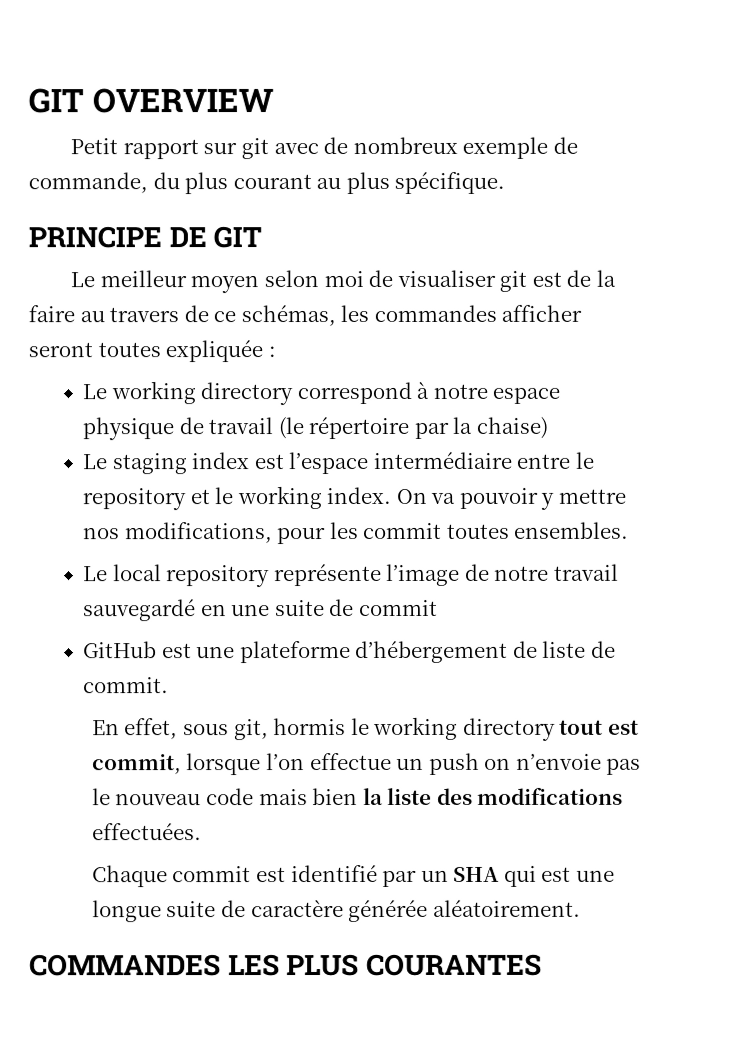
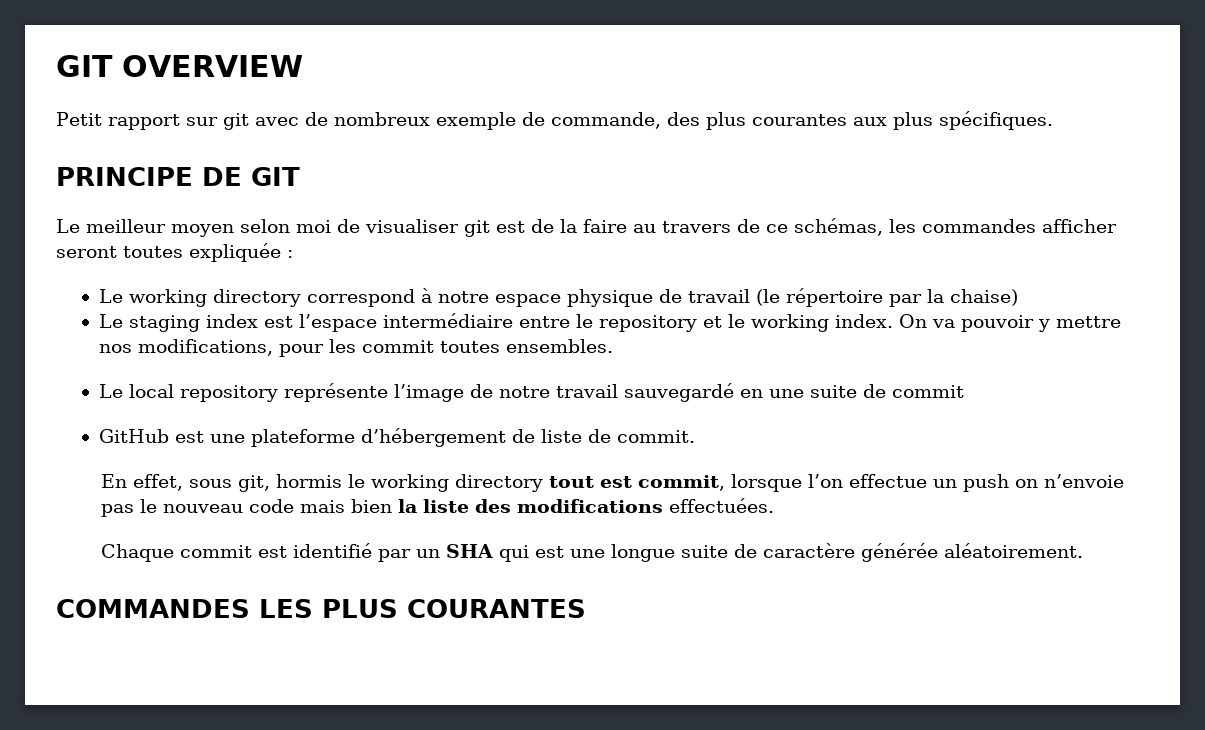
- Petit rapport sur git avec de nombreux exemple de commande, du plus courant au plus spécifique.
+ Petit rapport sur git avec de nombreux exemple de commande, des plus courantes aux plus spécifiques.

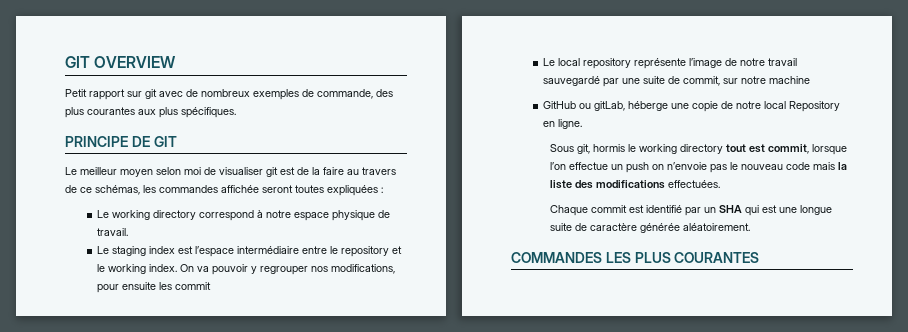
- Petit rapport sur git avec de nombreux exemple de commande, des plus courantes aux plus spécifiques.
+ Petit rapport sur git avec de nombreux exemples de commande, des plus courantes aux plus spécifiques.
- Le meilleur moyen selon moi de visualiser git est de la faire au travers de ce schémas, les commandes afficher seront toutes expliquée :
+ Le meilleur moyen selon moi de visualiser git est de la faire au travers de ce schémas, les commandes affichée seront toutes expliquées :
- Le working directory correspond à notre espace physique de travail (le répertoire par la chaise)
+ Le working directory correspond à notre espace physique de travail.
- On va pouvoir y mettre nos modifications, pour les commit toutes ensembles.
+ On va pouvoir y regrouper nos modifications, pour ensuite les commit
- Le local repository représente l’image de notre travail sauvegardé en une suite de commit
- GitHub est une plateforme d’hébergement de liste de commit.
- En effet, sous git, hormis le working directory tout est commit, lorsque l’on effectue un push on n’envoie pas le nouveau code mais bien la liste des modifications effectuées.
+ Le local repository représente l’image de notre travail sauvegardé par une suite de commit, sur notre machine
+ GitHub ou gitLab, héberge une copie de notre local Repository en ligne.
+ Sous git, hormis le working directory tout est commit, lorsque l’on effectue un push on n’envoie pas le nouveau code mais la liste des modifications effectuées.

